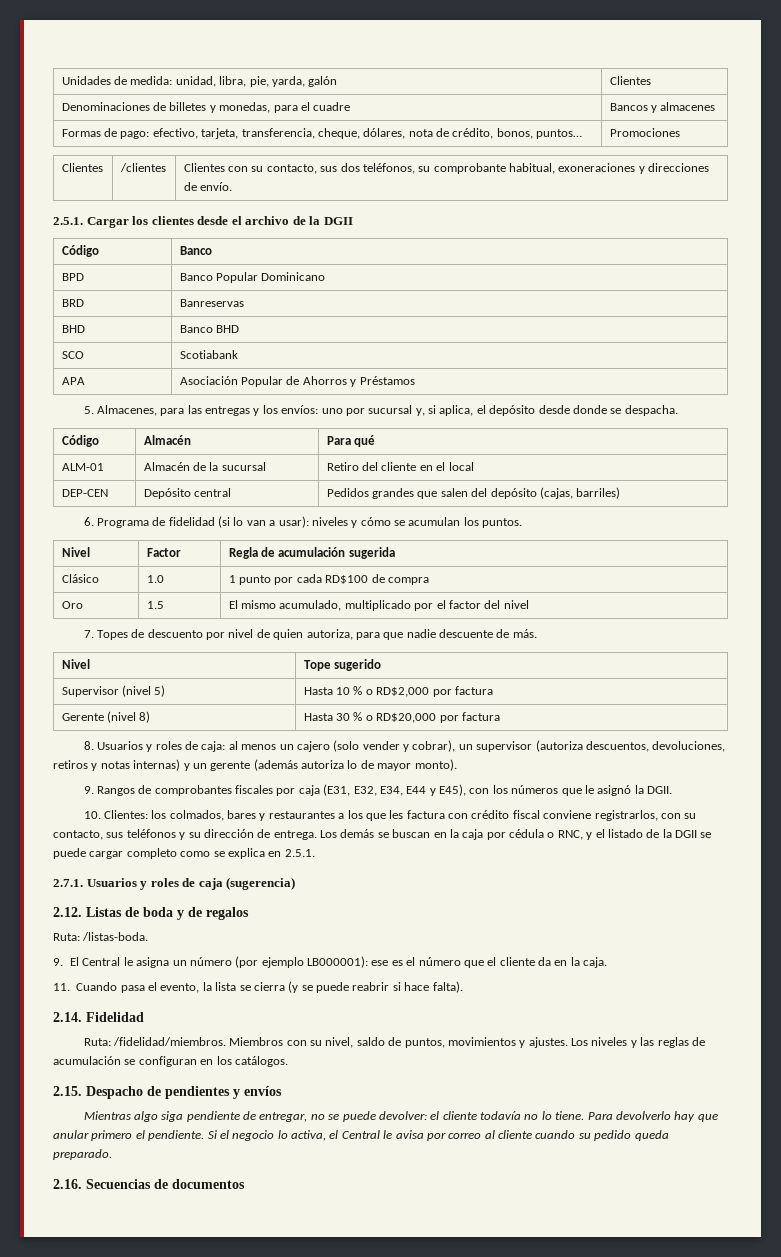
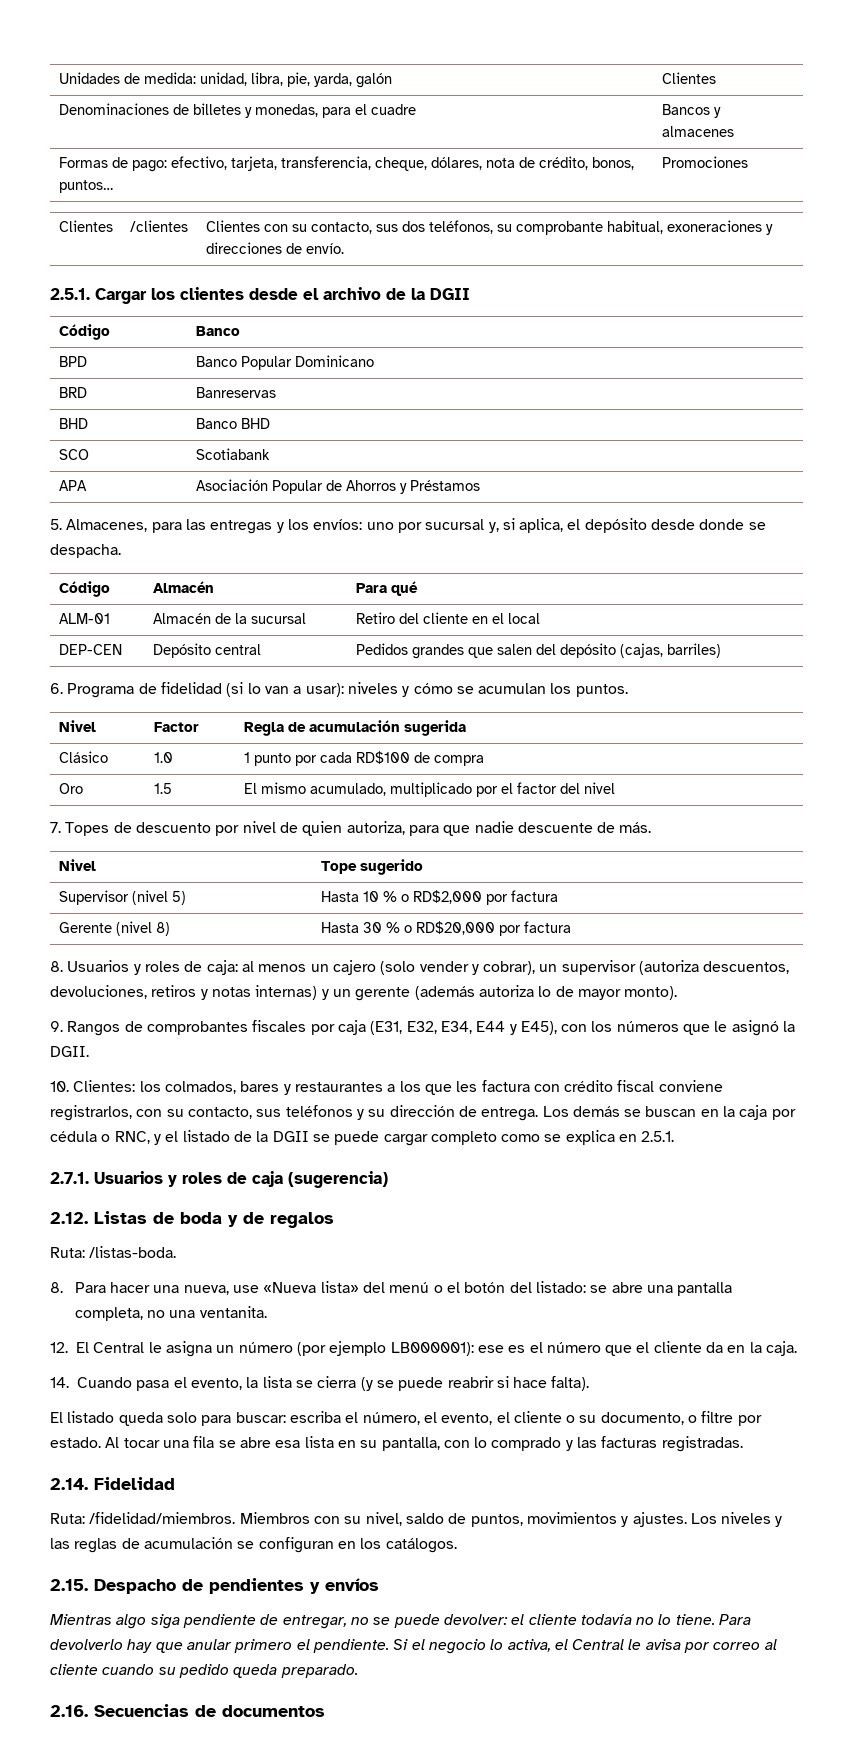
- 9. El Central le asigna un número (por ejemplo LB000001): ese es el número que el cliente da en la caja.
+ 8. Para hacer una nueva, use «Nueva lista» del menú o el botón del listado: se abre una pantalla completa, no una ventanita.
+ 12. El Central le asigna un número (por ejemplo LB000001): ese es el número que el cliente da en la caja.
- 11. Cuando pasa el evento, la lista se cierra (y se puede reabrir si hace falta).
+ 14. Cuando pasa el evento, la lista se cierra (y se puede reabrir si hace falta).
+ El listado queda solo para buscar: escriba el número, el evento, el cliente o su documento, o filtre por estado. Al tocar una fila se abre esa lista en su pantalla, con lo comprado y las facturas registradas.

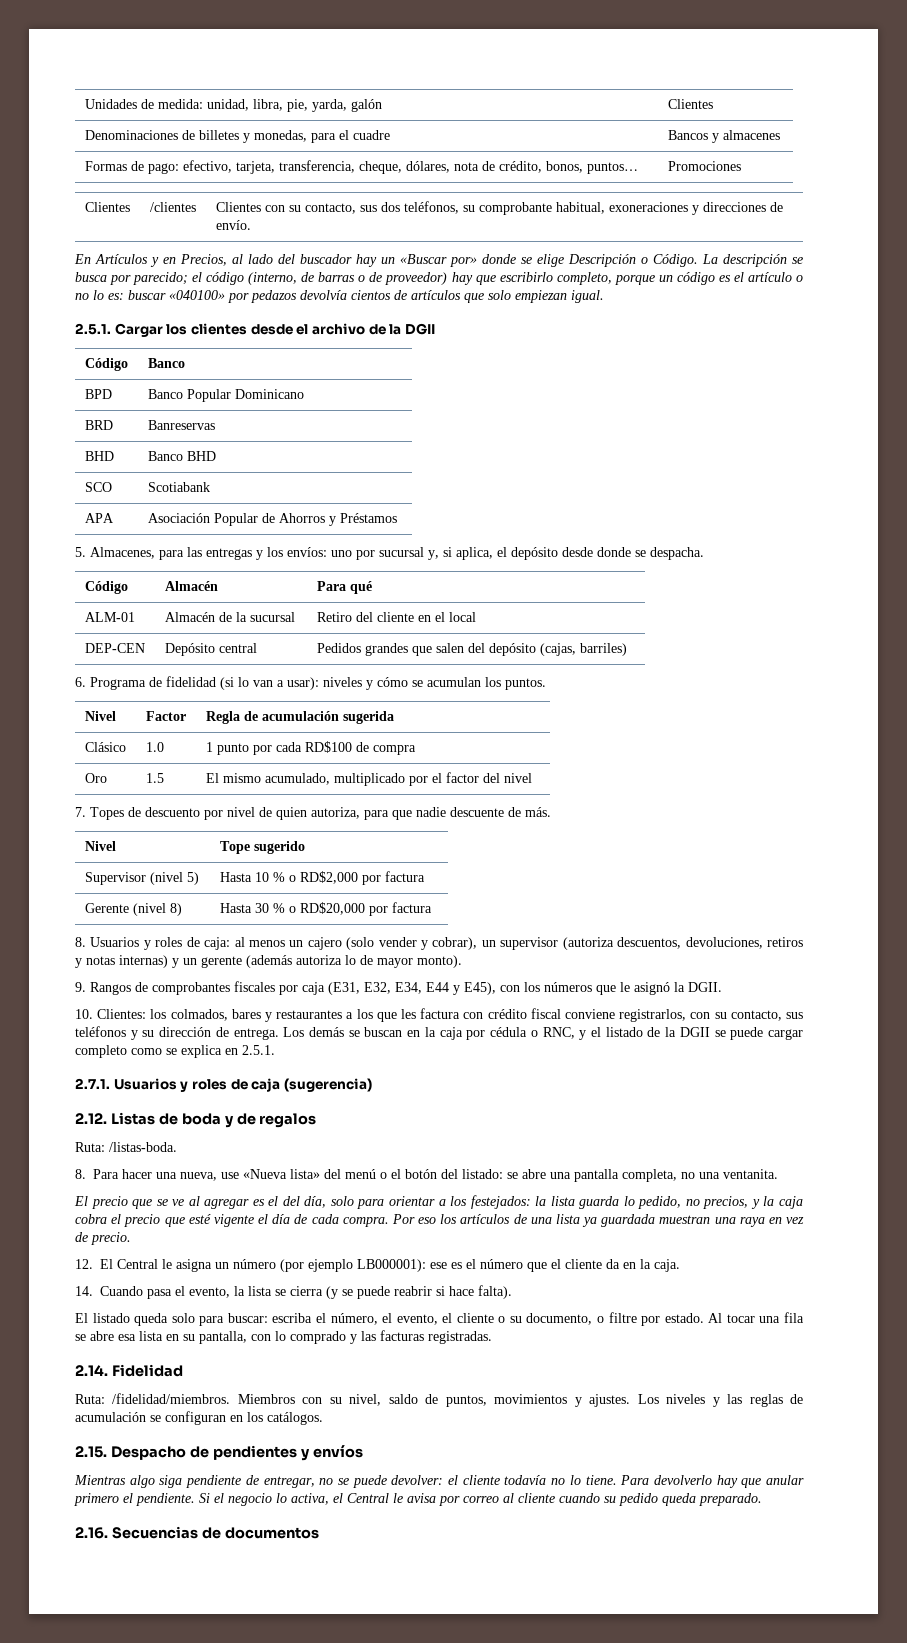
+ En Artículos y en Precios, al lado del buscador hay un «Buscar por» donde se elige Descripción o Código. La descripción se busca por parecido; el código (interno, de barras o de proveedor) hay que escribirlo completo, porque un código es el artículo o no lo es: buscar «040100» por pedazos devolvía cientos de artículos que solo empiezan igual.
+ El precio que se ve al agregar es el del día, solo para orientar a los festejados: la lista guarda lo pedido, no precios, y la caja cobra el precio que esté vigente el día de cada compra. Por eso los artículos de una lista ya guardada muestran una raya en vez de precio.

